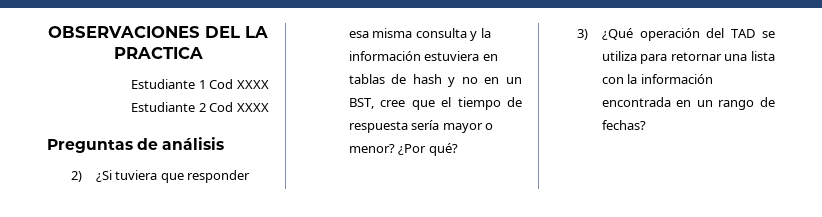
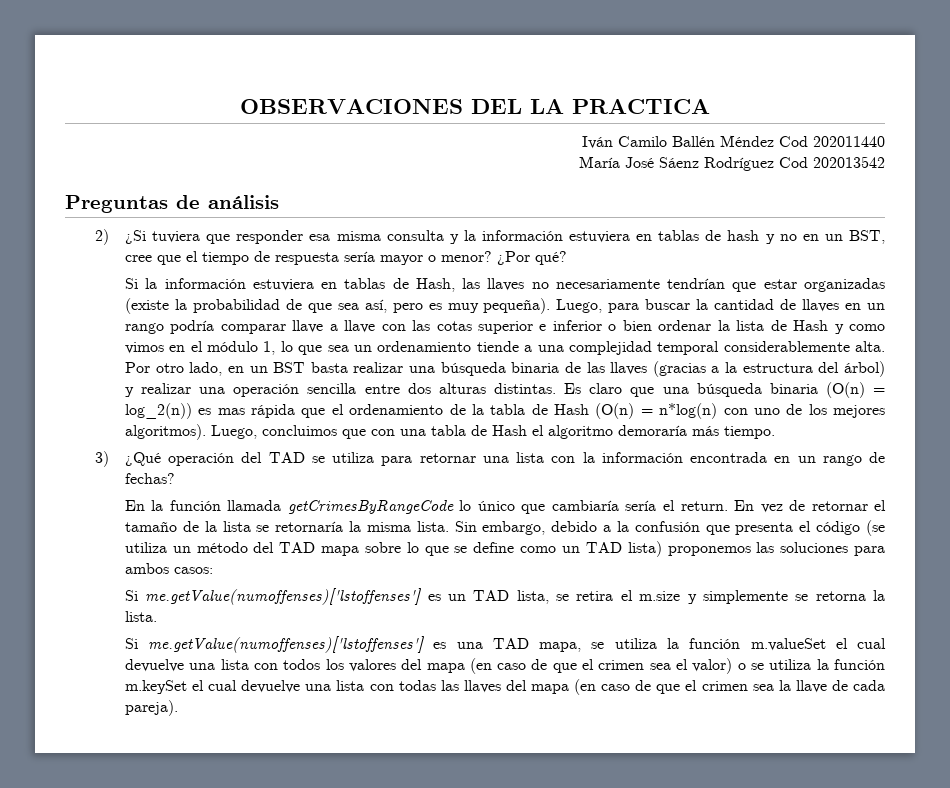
- Estudiante 1 Cod XXXX
- Estudiante 2 Cod XXXX
+ Iván Camilo Ballén Méndez Cod 202011440
+ María José Sáenz Rodríguez Cod 202013542
+ Si la información estuviera en tablas de Hash, las llaves no necesariamente tendrían que estar organizadas (existe la probabilidad de que sea así, pero es muy pequeña). Luego, para buscar la cantidad de llaves en un rango podría comparar llave a llave con las cotas superior e inferior o bien ordenar la lista de Hash y como vimos en el módulo 1, lo que sea un ordenamiento tiende a una complejidad temporal considerablemente alta. Por otro lado, en un BST basta realizar una búsqueda binaria de las llaves (gracias a la estructura del árbol) y realizar una operación sencilla entre dos alturas distintas. Es claro que una búsqueda binaria (O(n) = log_2(n)) es mas rápida que el ordenamiento de la tabla de Hash (O(n) = n*log(n) con uno de los mejores algoritmos). Luego, concluimos que con una tabla de Hash el algoritmo demoraría más tiempo.
+ En la función llamada getCrimesByRangeCode lo único que cambiaría sería el return. En vez de retornar el tamaño de la lista se retornaría la misma lista. Sin embargo, debido a la confusión que presenta el código (se utiliza un método del TAD mapa sobre lo que se define como un TAD lista) proponemos las soluciones para ambos casos:
+ Si me.getValue(numoffenses)['lstoffenses'] es un TAD lista, se retira el m.size y simplemente se retorna la lista.
+ Si me.getValue(numoffenses)['lstoffenses'] es una TAD mapa, se utiliza la función m.valueSet el cual devuelve una lista con todos los valores del mapa (en caso de que el crimen sea el valor) o se utiliza la función m.keySet el cual devuelve una lista con todas las llaves del mapa (en caso de que el crimen sea la llave de cada pareja).

